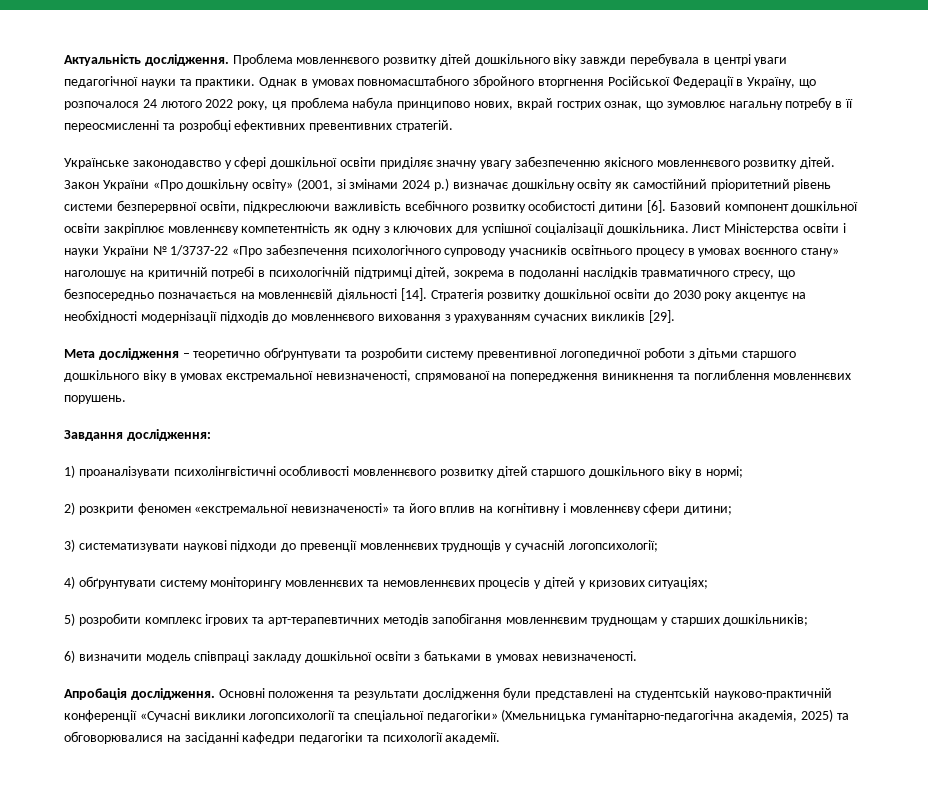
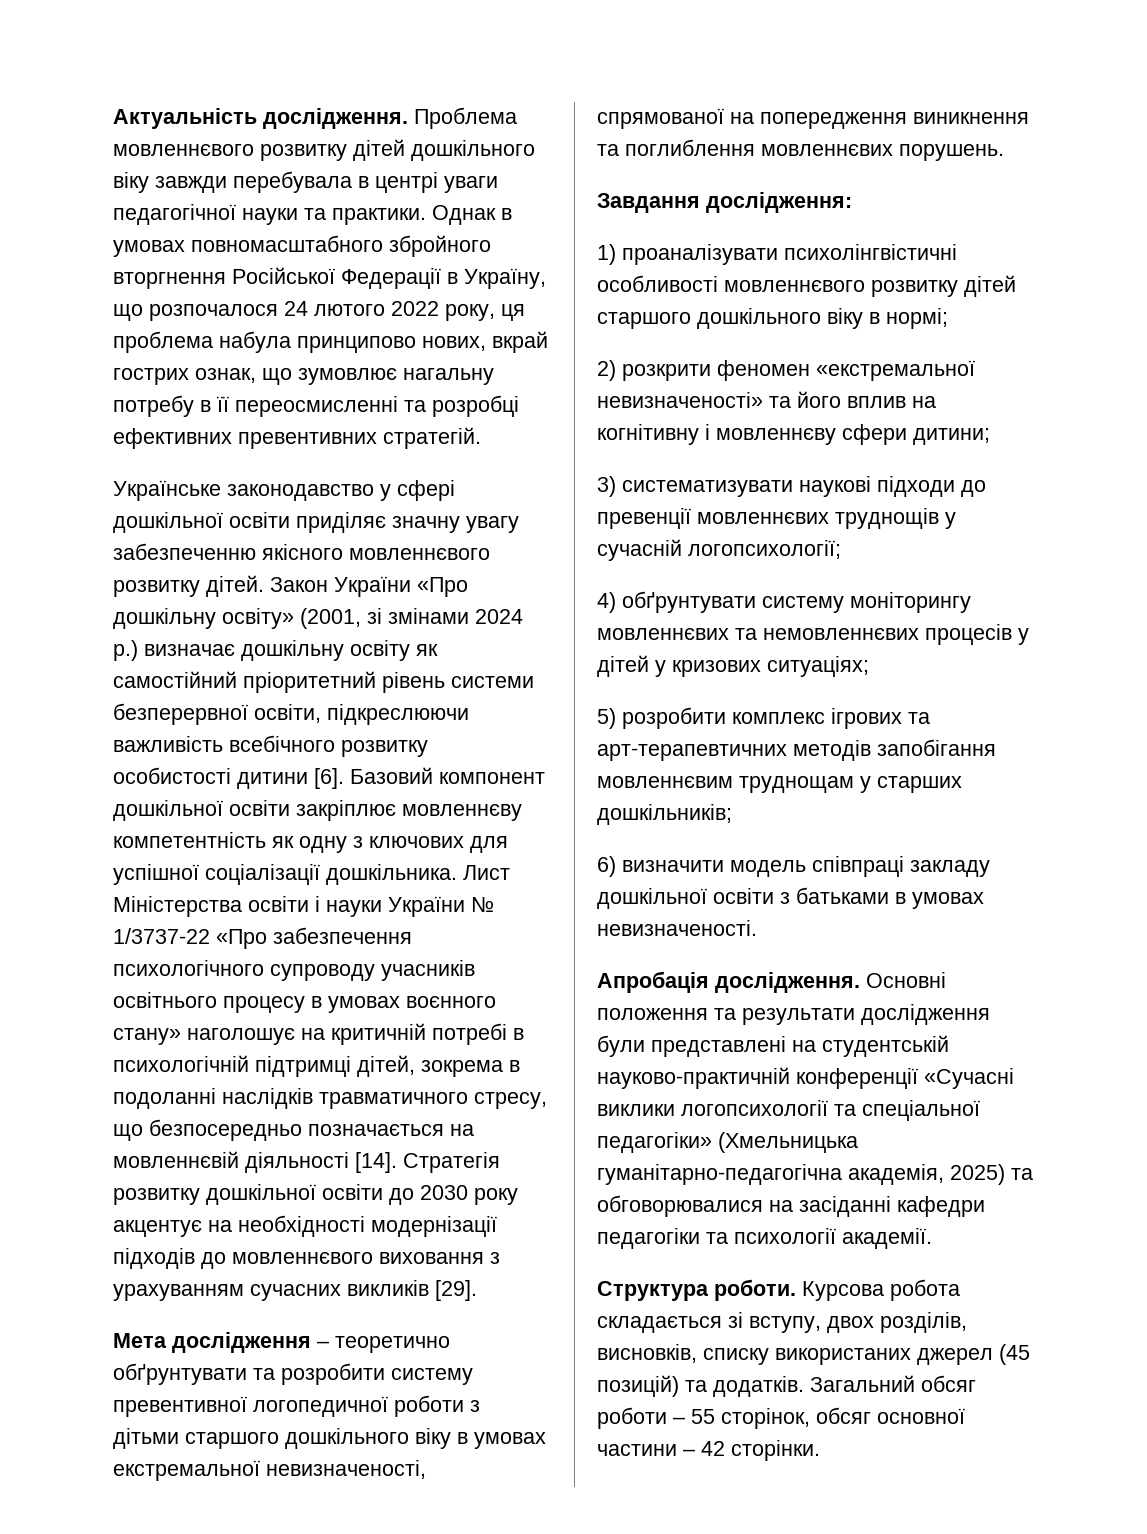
+ Структура роботи. Курсова робота складається зі вступу, двох розділів, висновків, списку використаних джерел (45 позицій) та додатків. Загальний обсяг роботи – 55 сторінок, обсяг основної частини – 42 сторінки.

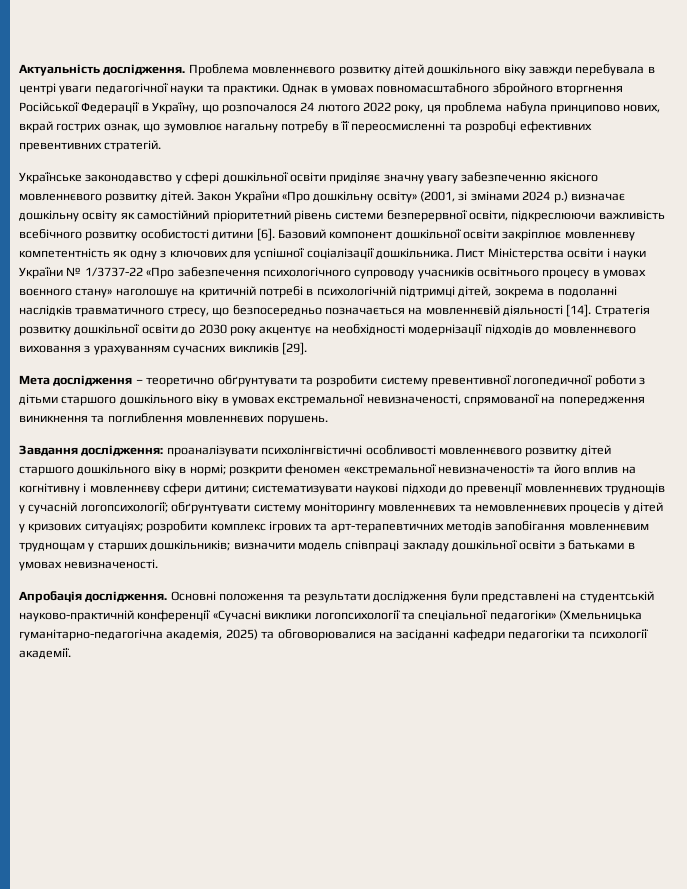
- Завдання дослідження:
- 1) проаналізувати психолінгвістичні особливості мовленнєвого розвитку дітей старшого дошкільного віку в нормі;
- 2) розкрити феномен «екстремальної невизначеності» та його вплив на когнітивну і мовленнєву сфери дитини;
- 3) систематизувати наукові підходи до превенції мовленнєвих труднощів у сучасній логопсихології;
- 4) обґрунтувати систему моніторингу мовленнєвих та немовленнєвих процесів у дітей у кризових ситуаціях;
- 5) розробити комплекс ігрових та арт-терапевтичних методів запобігання мовленнєвим труднощам у старших дошкільників;
- 6) визначити модель співпраці закладу дошкільної освіти з батьками в умовах невизначеності.
+ Завдання дослідження: проаналізувати психолінгвістичні особливості мовленнєвого розвитку дітей старшого дошкільного віку в нормі; розкрити феномен «екстремальної невизначеності» та його вплив на когнітивну і мовленнєву сфери дитини; систематизувати наукові підходи до превенції мовленнєвих труднощів у сучасній логопсихології; обґрунтувати систему моніторингу мовленнєвих та немовленнєвих процесів у дітей у кризових ситуаціях; розробити комплекс ігрових та арт-терапевтичних методів запобігання мовленнєвим труднощам у старших дошкільників; визначити модель співпраці закладу дошкільної освіти з батьками в умовах невизначеності.
- Структура роботи. Курсова робота складається зі вступу, двох розділів, висновків, списку використаних джерел (45 позицій) та додатків. Загальний обсяг роботи – 55 сторінок, обсяг основної частини – 42 сторінки.

